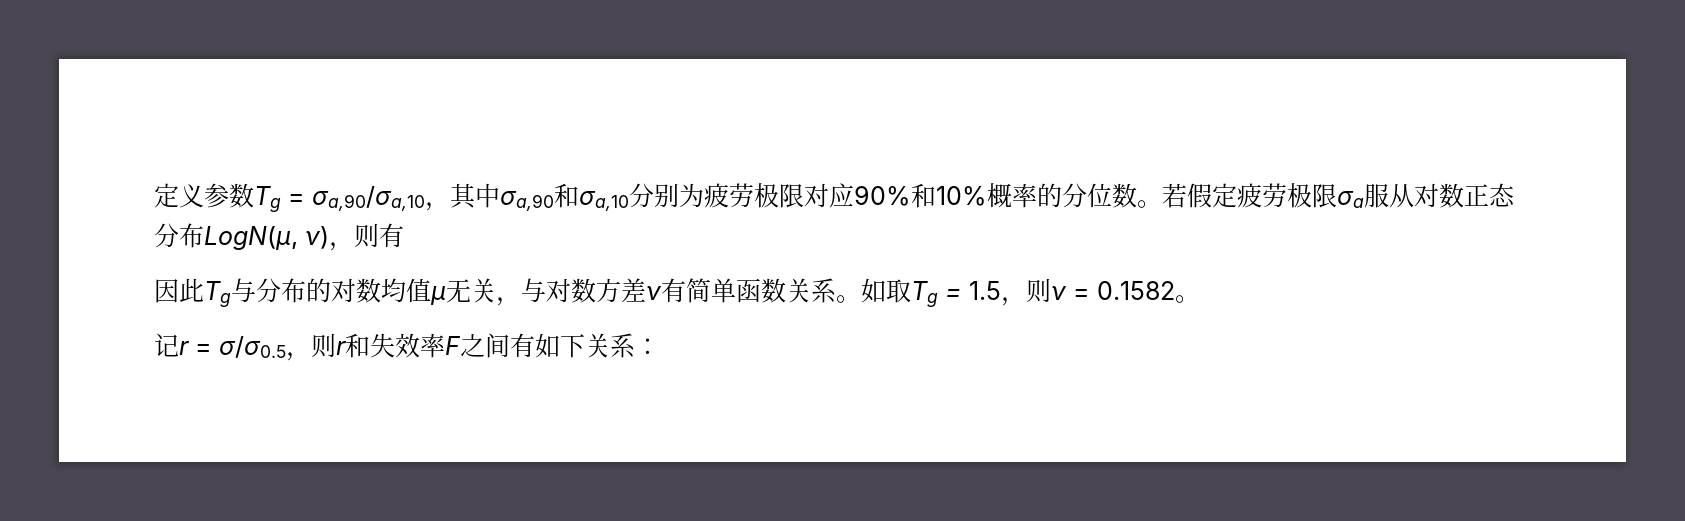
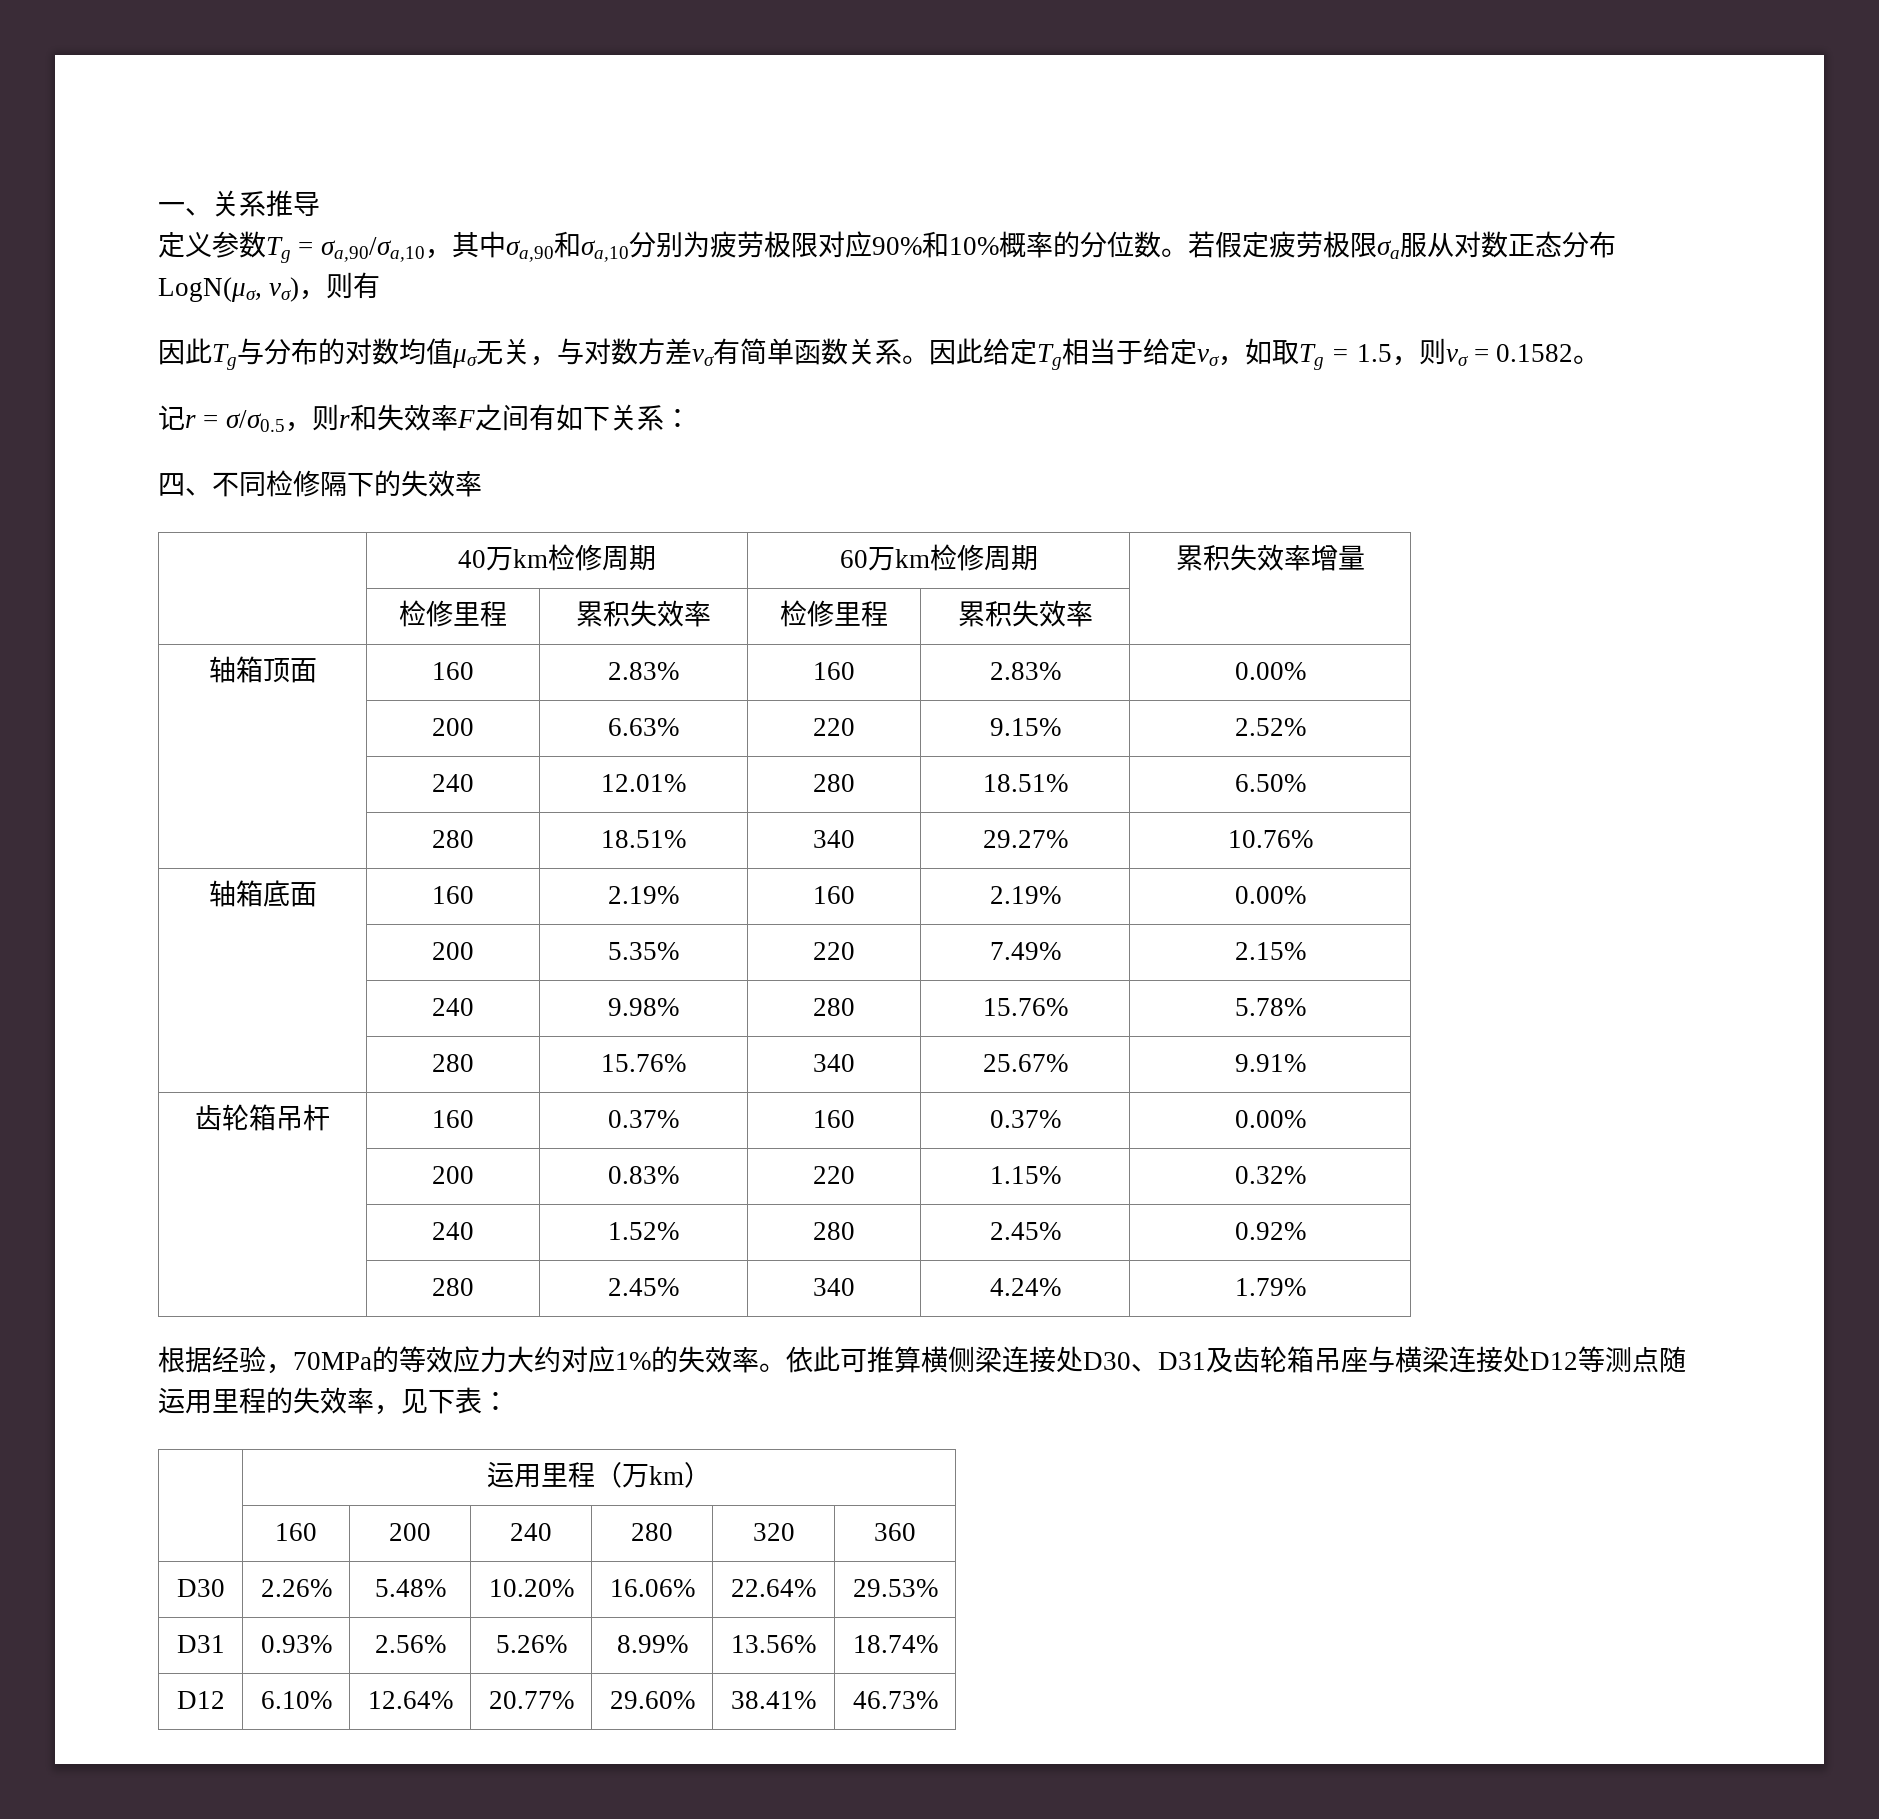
+ 一、关系推导
- 若假定疲劳极限σa服从对数正态分布LogN(μ, ν)，则有
+ 若假定疲劳极限σa服从对数正态分布LogN(μσ, νσ)，则有
- 因此Tg与分布的对数均值μ无关，与对数方差ν有简单函数关系。
+ 因此Tg与分布的对数均值μσ无关，与对数方差νσ有简单函数关系。
- 如取Tg = 1.5，则ν = 0.1582。
+ 因此给定Tg相当于给定νσ，如取Tg = 1.5，则νσ = 0.1582。
+ 四、不同检修隔下的失效率
+ | 40万km检修周期 | 60万km检修周期 | 累积失效率增量
+ | 检修里程 | 累积失效率 | 检修里程 | 累积失效率 |
+ 轴箱顶面 | 160 | 2.83% | 160 | 2.83% | 0.00%
+ | 200 | 6.63% | 220 | 9.15% | 2.52%
+ | 240 | 12.01% | 280 | 18.51% | 6.50%
+ | 280 | 18.51% | 340 | 29.27% | 10.76%
+ 轴箱底面 | 160 | 2.19% | 160 | 2.19% | 0.00%
+ | 200 | 5.35% | 220 | 7.49% | 2.15%
+ | 240 | 9.98% | 280 | 15.76% | 5.78%
+ | 280 | 15.76% | 340 | 25.67% | 9.91%
+ 齿轮箱吊杆 | 160 | 0.37% | 160 | 0.37% | 0.00%
+ | 200 | 0.83% | 220 | 1.15% | 0.32%
+ | 240 | 1.52% | 280 | 2.45% | 0.92%
+ | 280 | 2.45% | 340 | 4.24% | 1.79%
+ 根据经验，70MPa的等效应力大约对应1%的失效率。依此可推算横侧梁连接处D30、D31及齿轮箱吊座与横梁连接处D12等测点随运用里程的失效率，见下表：
+ | 运用里程（万km）
+ | 160 | 200 | 240 | 280 | 320 | 360
+ D30 | 2.26% | 5.48% | 10.20% | 16.06% | 22.64% | 29.53%
+ D31 | 0.93% | 2.56% | 5.26% | 8.99% | 13.56% | 18.74%
+ D12 | 6.10% | 12.64% | 20.77% | 29.60% | 38.41% | 46.73%

